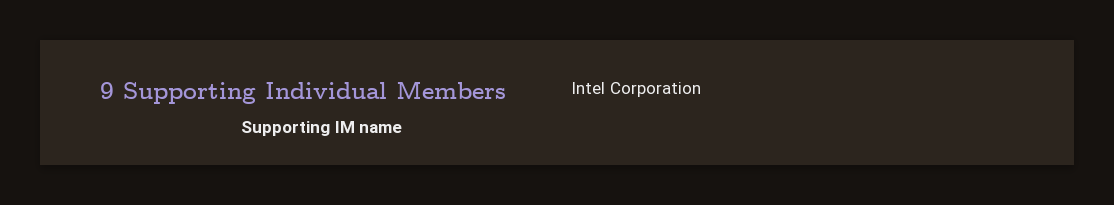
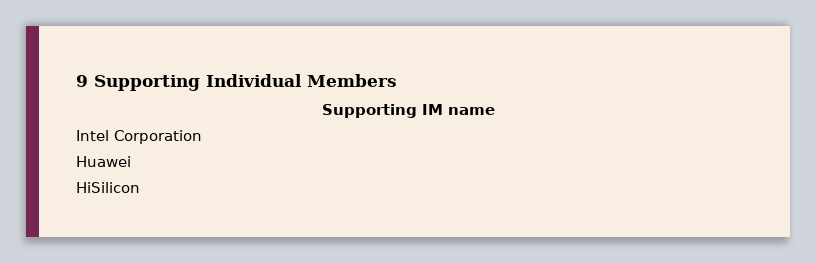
+ Huawei
+ HiSilicon

